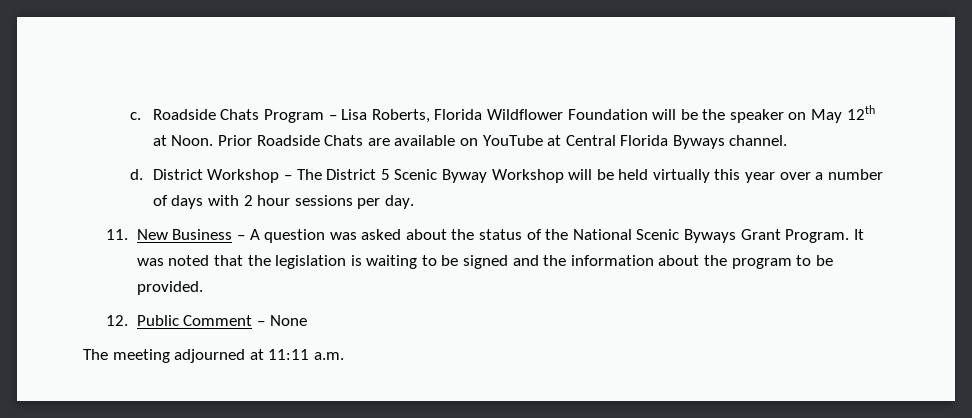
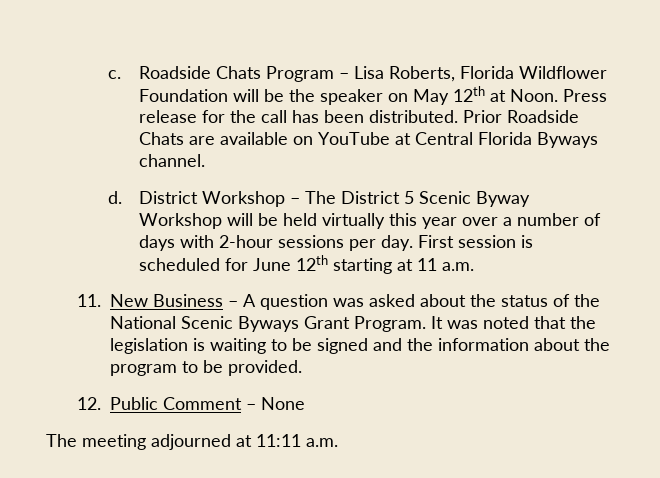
+ Press release for the call has been distributed.
- District Workshop – The District 5 Scenic Byway Workshop will be held virtually this year over a number of days with 2 hour sessions per day.
+ District Workshop – The District 5 Scenic Byway Workshop will be held virtually this year over a number of days with 2-hour sessions per day. First session is scheduled for June 12th starting at 11 a.m.

